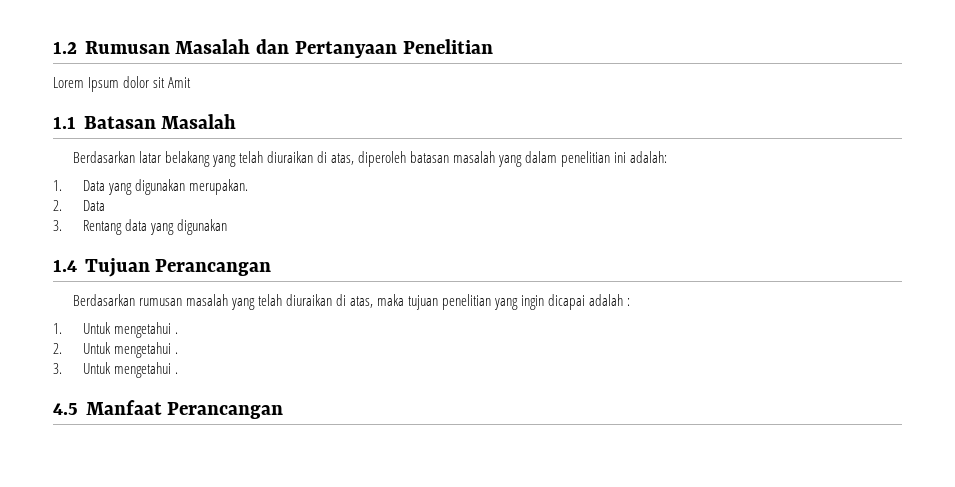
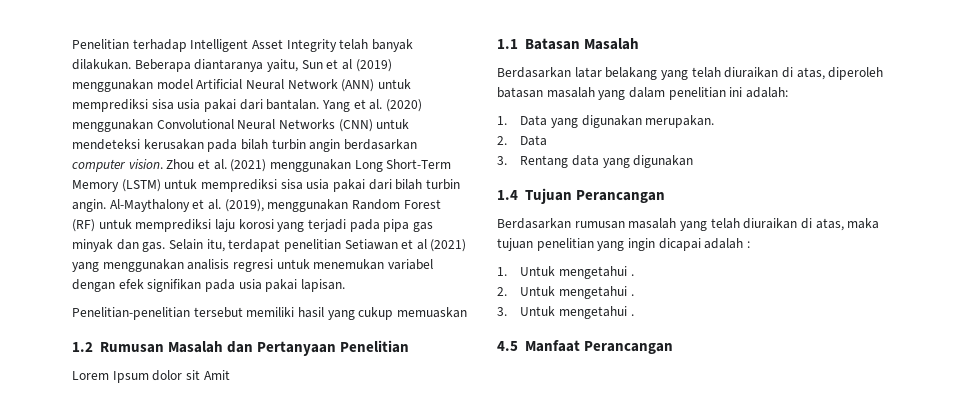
+ Penelitian terhadap Intelligent Asset Integrity telah banyak dilakukan. Beberapa diantaranya yaitu, Sun et al (2019) menggunakan model Artificial Neural Network (ANN) untuk memprediksi sisa usia pakai dari bantalan. Yang et al. (2020) menggunakan Convolutional Neural Networks (CNN) untuk mendeteksi kerusakan pada bilah turbin angin berdasarkan computer vision. Zhou et al. (2021) menggunakan Long Short-Term Memory (LSTM) untuk memprediksi sisa usia pakai dari bilah turbin angin. Al-Maythalony et al. (2019), menggunakan Random Forest (RF) untuk memprediksi laju korosi yang terjadi pada pipa gas minyak dan gas. Selain itu, terdapat penelitian Setiawan et al (2021) yang menggunakan analisis regresi untuk menemukan variabel dengan efek signifikan pada usia pakai lapisan.
+ Penelitian-penelitian tersebut memiliki hasil yang cukup memuaskan

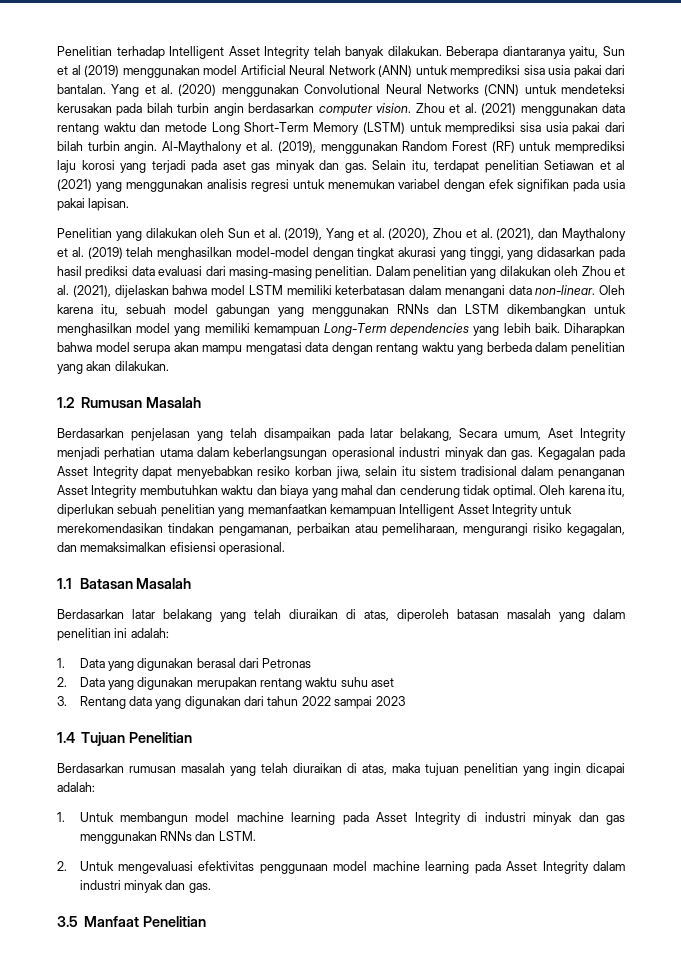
- Zhou et al. (2021) menggunakan Long Short-Term Memory (LSTM) untuk memprediksi sisa usia pakai dari bilah turbin angin.
+ Zhou et al. (2021) menggunakan data rentang waktu dan metode Long Short-Term Memory (LSTM) untuk memprediksi sisa usia pakai dari bilah turbin angin.
- Al-Maythalony et al. (2019), menggunakan Random Forest (RF) untuk memprediksi laju korosi yang terjadi pada pipa gas minyak dan gas.
+ Al-Maythalony et al. (2019), menggunakan Random Forest (RF) untuk memprediksi laju korosi yang terjadi pada aset gas minyak dan gas.
- Penelitian-penelitian tersebut memiliki hasil yang cukup memuaskan
- 1.2 Rumusan Masalah dan Pertanyaan Penelitian
- Lorem Ipsum dolor sit Amit
+ Penelitian yang dilakukan oleh Sun et al. (2019), Yang et al. (2020), Zhou et al. (2021), dan Maythalony et al. (2019) telah menghasilkan model-model dengan tingkat akurasi yang tinggi, yang didasarkan pada hasil prediksi data evaluasi dari masing-masing penelitian. Dalam penelitian yang dilakukan oleh Zhou et al. (2021), dijelaskan bahwa model LSTM memiliki keterbatasan dalam menangani data non-linear. Oleh karena itu, sebuah model gabungan yang menggunakan RNNs dan LSTM dikembangkan untuk menghasilkan model yang memiliki kemampuan Long-Term dependencies yang lebih baik. Diharapkan bahwa model serupa akan mampu mengatasi data dengan rentang waktu yang berbeda dalam penelitian yang akan dilakukan.
+ 1.2 Rumusan Masalah
+ Berdasarkan penjelasan yang telah disampaikan pada latar belakang, Secara umum, Aset Integrity menjadi perhatian utama dalam keberlangsungan operasional industri minyak dan gas. Kegagalan pada Asset Integrity dapat menyebabkan resiko korban jiwa, selain itu sistem tradisional dalam penanganan Asset Integrity membutuhkan waktu dan biaya yang mahal dan cenderung tidak optimal. Oleh karena itu, diperlukan sebuah penelitian yang memanfaatkan kemampuan Intelligent Asset Integrity untuk merekomendasikan tindakan pengamanan, perbaikan atau pemeliharaan, mengurangi risiko kegagalan, dan memaksimalkan efisiensi operasional.
- 1. Data yang digunakan merupakan.
+ 1. Data yang digunakan berasal dari Petronas
- 2. Data
+ 2. Data yang digunakan merupakan rentang waktu suhu aset
- 3. Rentang data yang digunakan
+ 3. Rentang data yang digunakan dari tahun 2022 sampai 2023
- 1.4 Tujuan Perancangan
+ 1.4 Tujuan Penelitian
- Berdasarkan rumusan masalah yang telah diuraikan di atas, maka tujuan penelitian yang ingin dicapai adalah :
+ Berdasarkan rumusan masalah yang telah diuraikan di atas, maka tujuan penelitian yang ingin dicapai adalah:
- 1. Untuk mengetahui .
- 2. Untuk mengetahui .
- 3. Untuk mengetahui .
- 4.5 Manfaat Perancangan
+ 1. Untuk membangun model machine learning pada Asset Integrity di industri minyak dan gas menggunakan RNNs dan LSTM.
+ 2. Untuk mengevaluasi efektivitas penggunaan model machine learning pada Asset Integrity dalam industri minyak dan gas.
+ 3.5 Manfaat Penelitian

